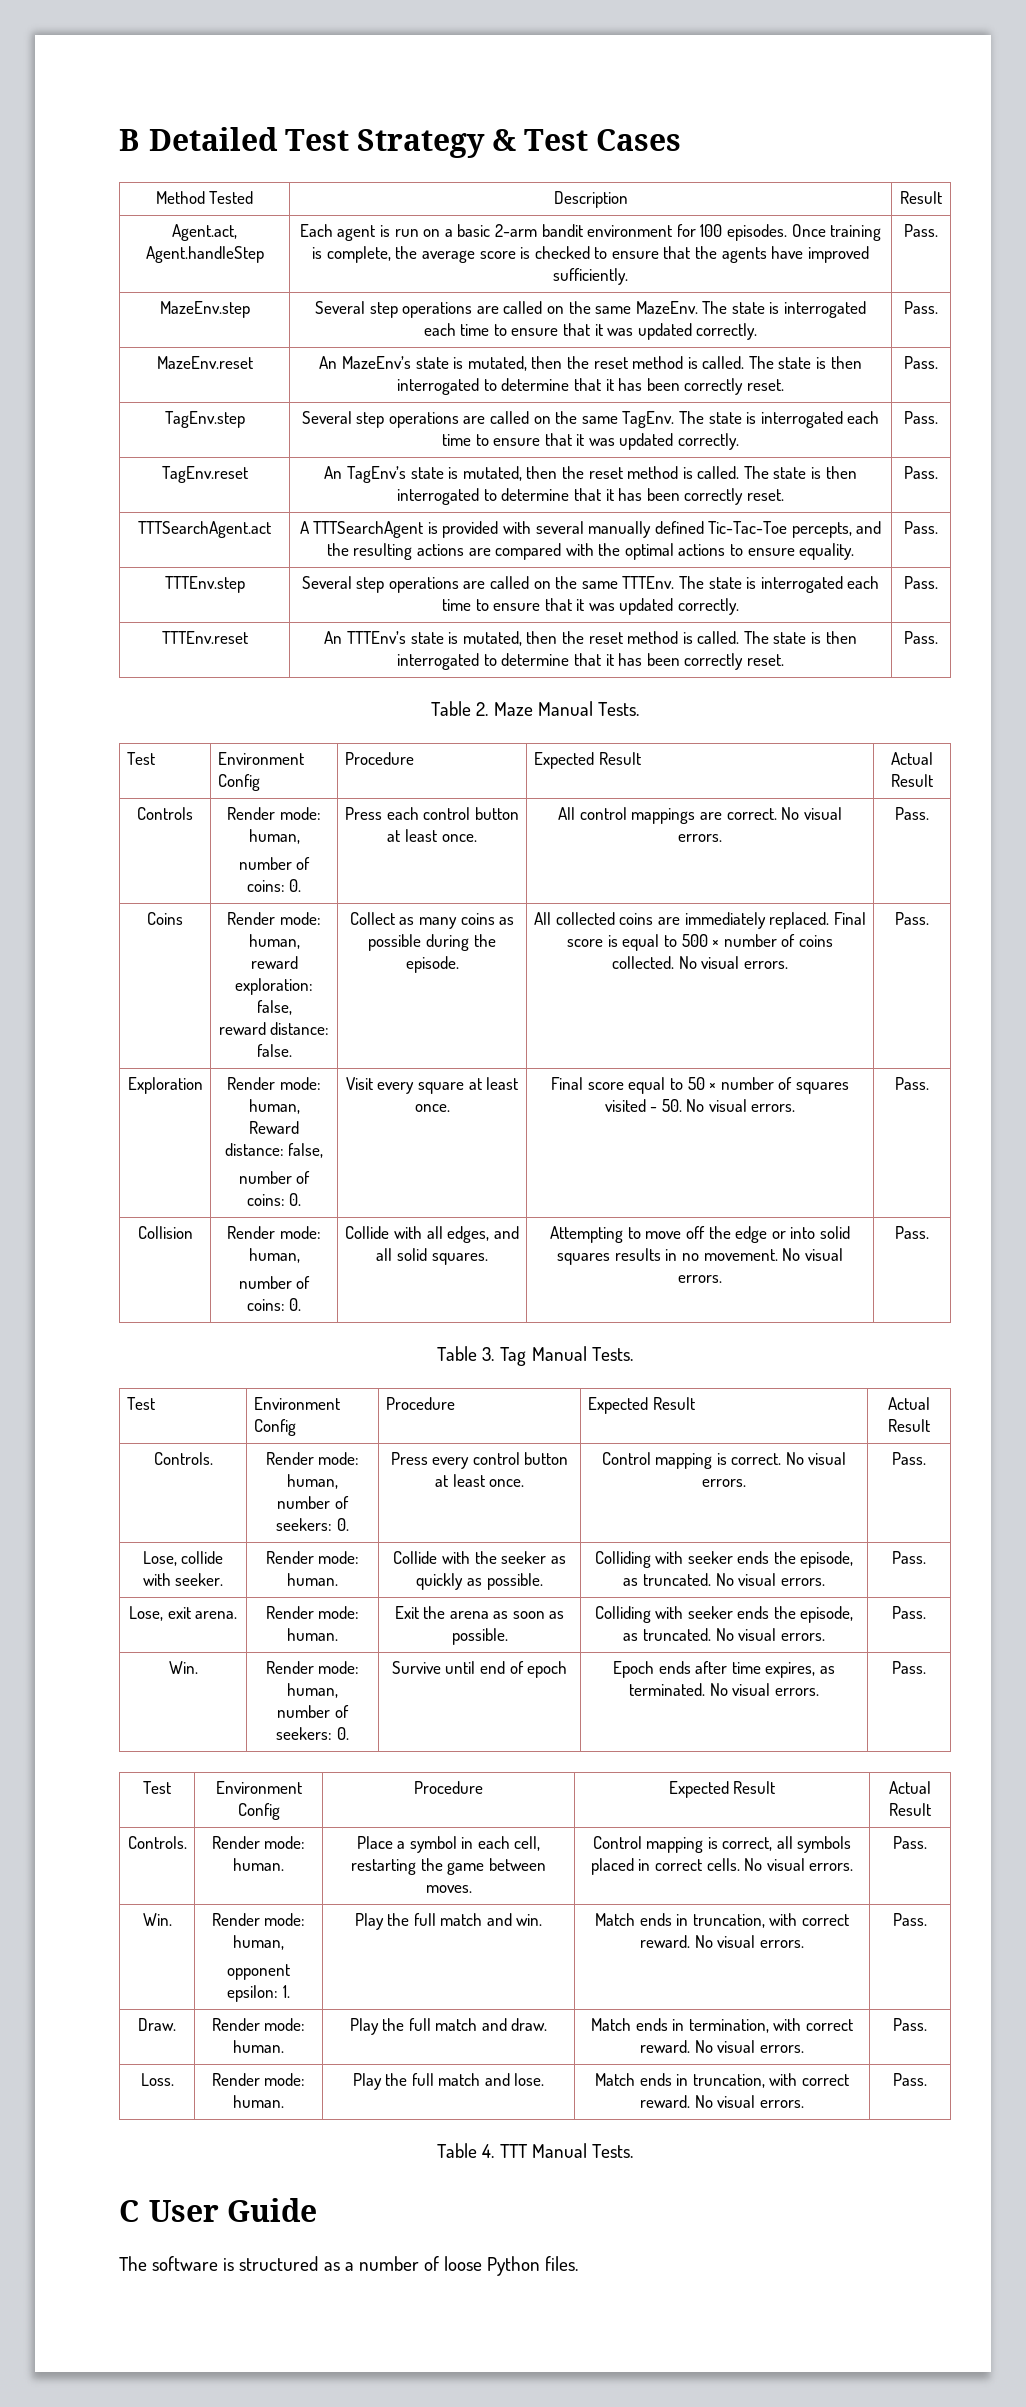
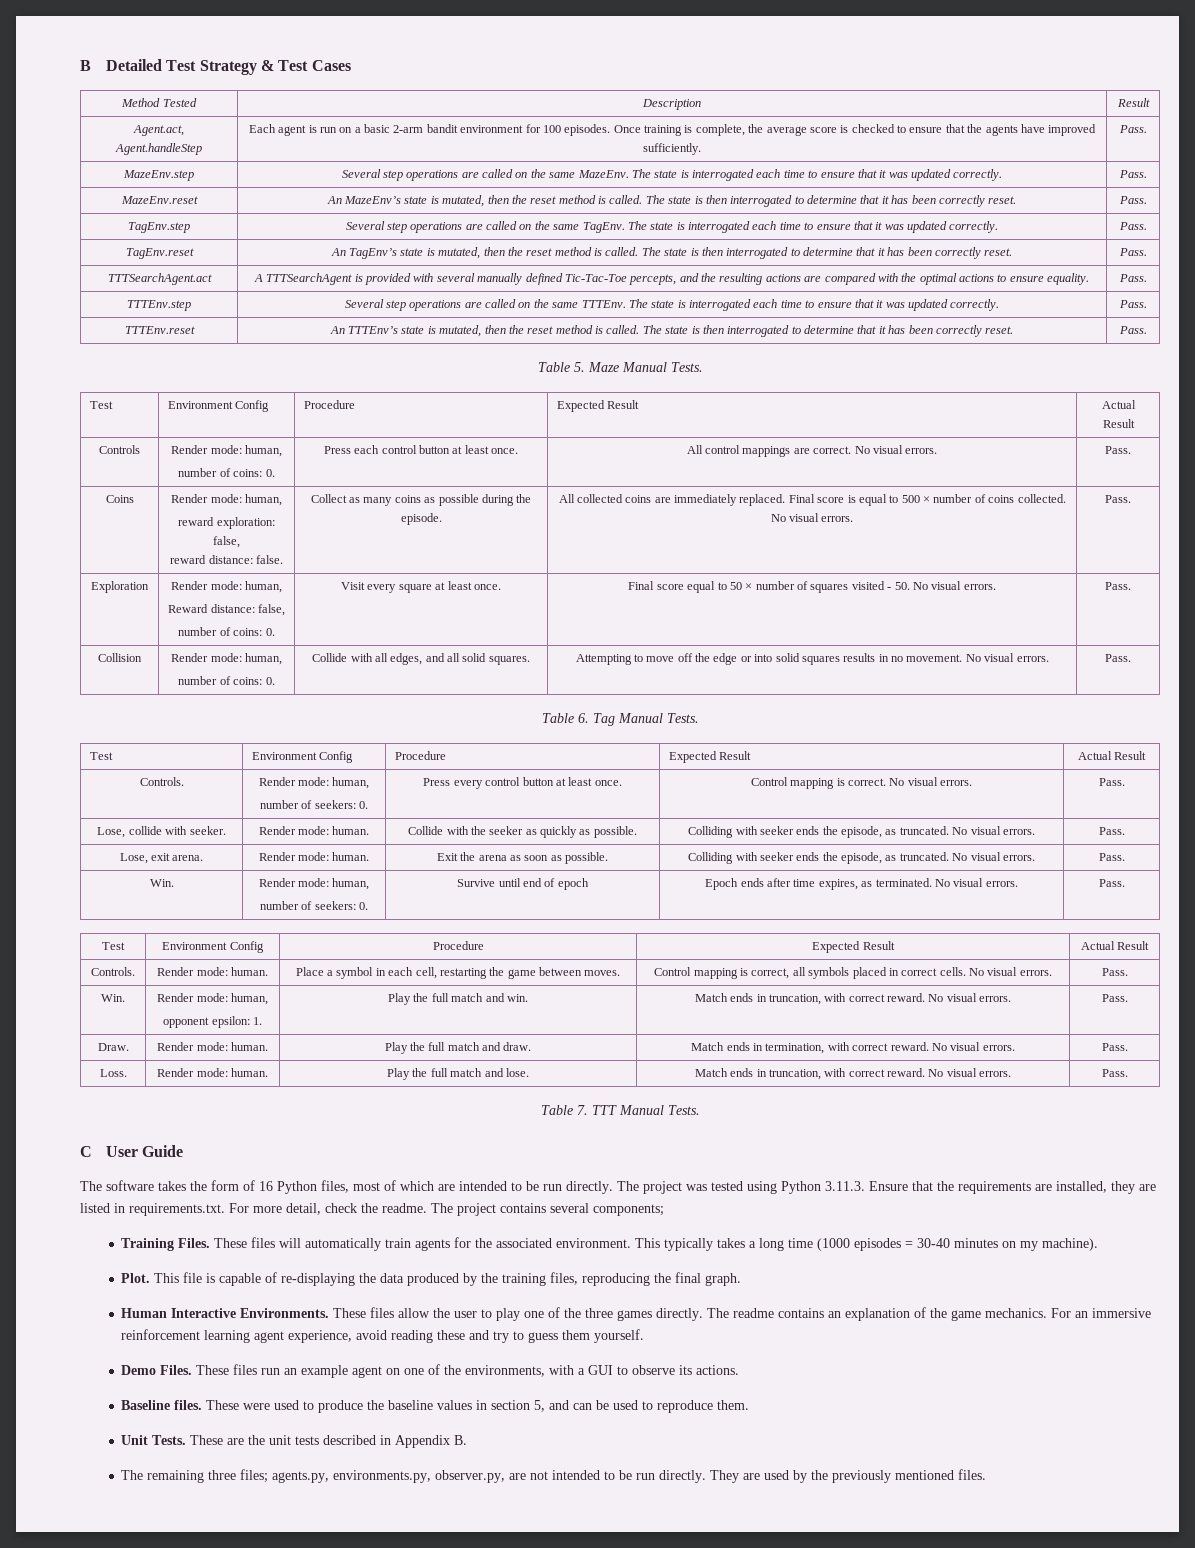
- Table 2. Maze Manual Tests.
+ Table 5. Maze Manual Tests.
- Table 3. Tag Manual Tests.
+ Table 6. Tag Manual Tests.
- Table 4. TTT Manual Tests.
+ Table 7. TTT Manual Tests.
- The software is structured as a number of loose Python files.
+ The software takes the form of 16 Python files, most of which are intended to be run directly. The project was tested using Python 3.11.3. Ensure that the requirements are installed, they are listed in requirements.txt. For more detail, check the readme. The project contains several components;
+ Training Files. These files will automatically train agents for the associated environment. This typically takes a long time (1000 episodes = 30-40 minutes on my machine).
+ Plot. This file is capable of re-displaying the data produced by the training files, reproducing the final graph.
+ Human Interactive Environments. These files allow the user to play one of the three games directly. The readme contains an explanation of the game mechanics. For an immersive reinforcement learning agent experience, avoid reading these and try to guess them yourself.
+ Demo Files. These files run an example agent on one of the environments, with a GUI to observe its actions.
+ Baseline files. These were used to produce the baseline values in section 5, and can be used to reproduce them.
+ Unit Tests. These are the unit tests described in Appendix B.
+ The remaining three files; agents.py, environments.py, observer.py, are not intended to be run directly. They are used by the previously mentioned files.

